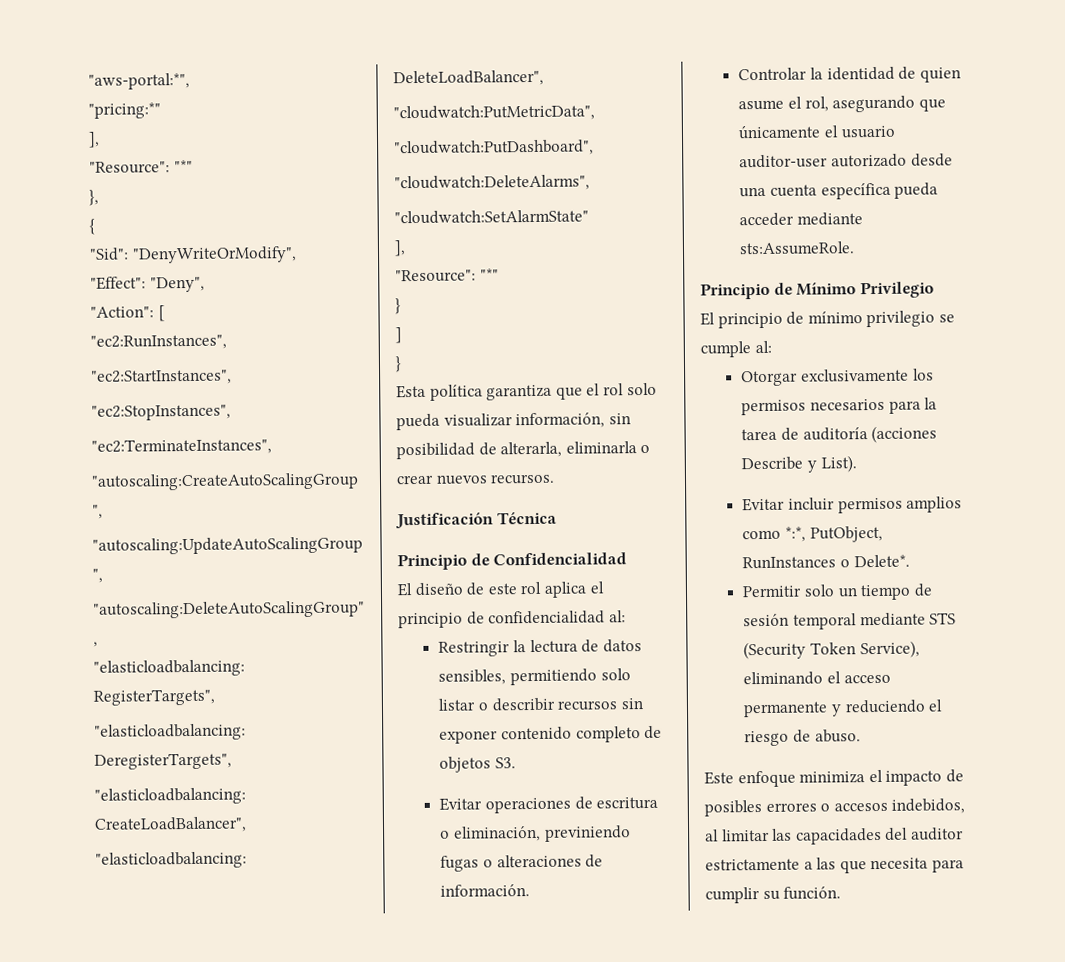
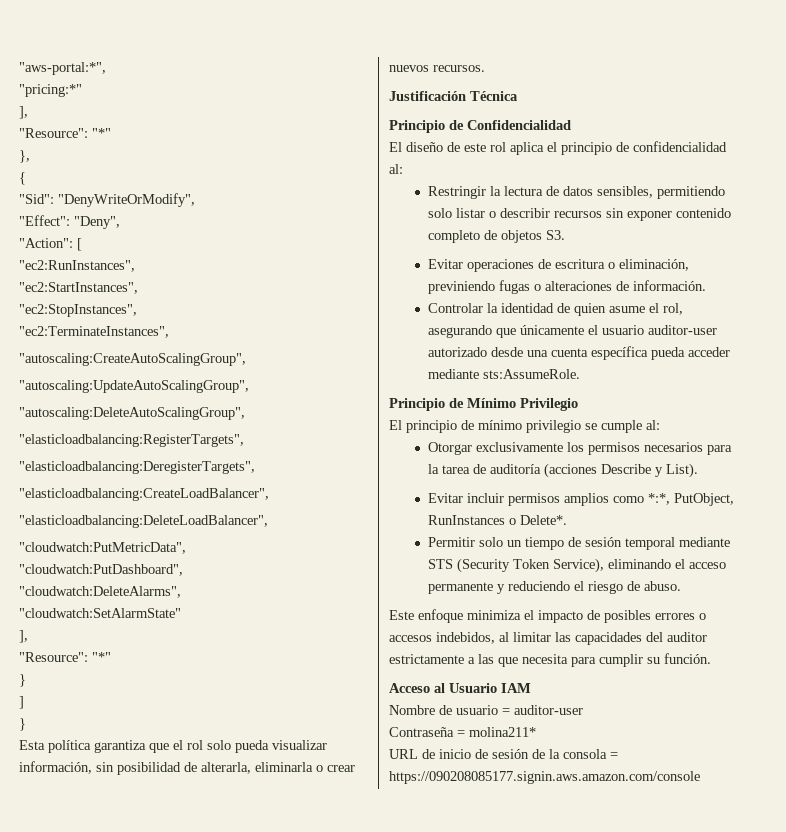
+ Acceso al Usuario IAM
+ Nombre de usuario = auditor-user
+ Contraseña = molina211*
+ URL de inicio de sesión de la consola = https://090208085177.signin.aws.amazon.com/console

